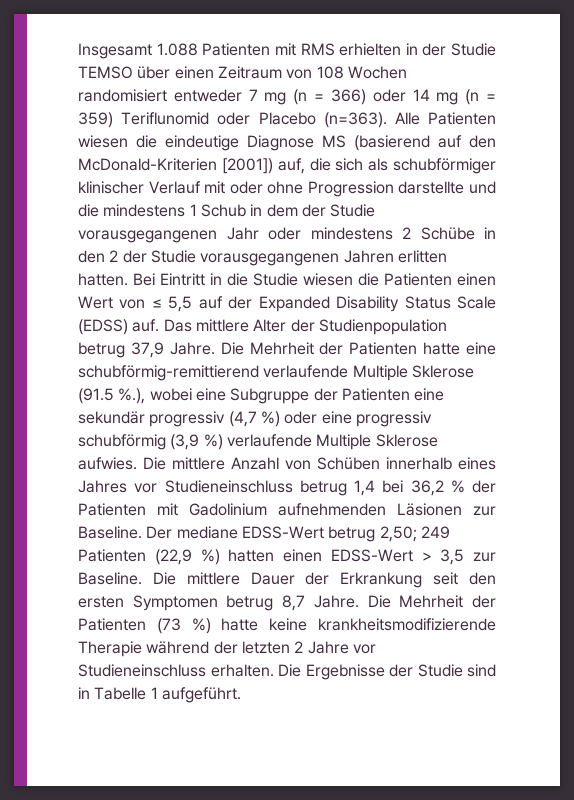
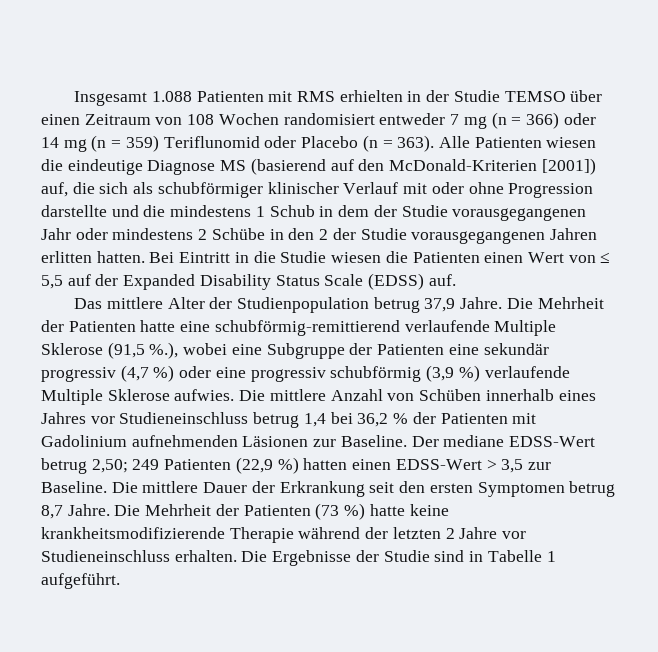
- Insgesamt 1.088 Patienten mit RMS erhielten in der Studie TEMSO über einen Zeitraum von 108 Wochen randomisiert entweder 7 mg (n = 366) oder 14 mg (n = 359) Teriflunomid oder Placebo (n=363).
+ Insgesamt 1.088 Patienten mit RMS erhielten in der Studie TEMSO über einen Zeitraum von 108 Wochen randomisiert entweder 7 mg (n = 366) oder 14 mg (n = 359) Teriflunomid oder Placebo (n = 363).
- Bei Eintritt in die Studie wiesen die Patienten einen Wert von ≤ 5,5 auf der Expanded Disability Status Scale (EDSS) auf. Das mittlere Alter der Studienpopulation betrug 37,9 Jahre.
+ Bei Eintritt in die Studie wiesen die Patienten einen Wert von ≤ 5,5 auf der Expanded Disability Status Scale (EDSS) auf.
+ Das mittlere Alter der Studienpopulation betrug 37,9 Jahre.
- Die Mehrheit der Patienten hatte eine schubförmig-remittierend verlaufende Multiple Sklerose (91.5 %.), wobei eine Subgruppe der Patienten eine sekundär progressiv (4,7 %) oder eine progressiv schubförmig (3,9 %) verlaufende Multiple Sklerose aufwies.
+ Die Mehrheit der Patienten hatte eine schubförmig-remittierend verlaufende Multiple Sklerose (91,5 %.), wobei eine Subgruppe der Patienten eine sekundär progressiv (4,7 %) oder eine progressiv schubförmig (3,9 %) verlaufende Multiple Sklerose aufwies.

